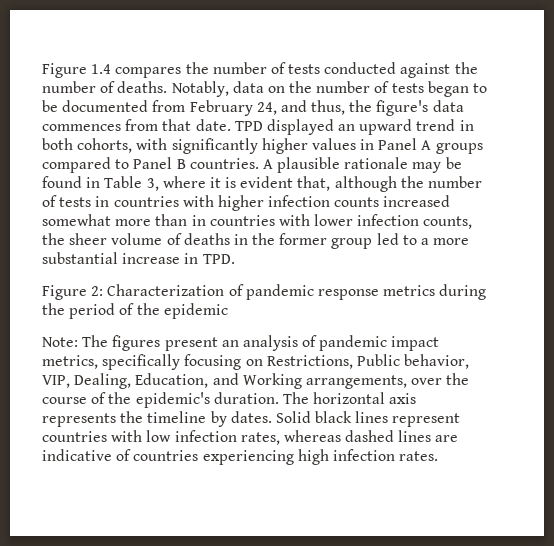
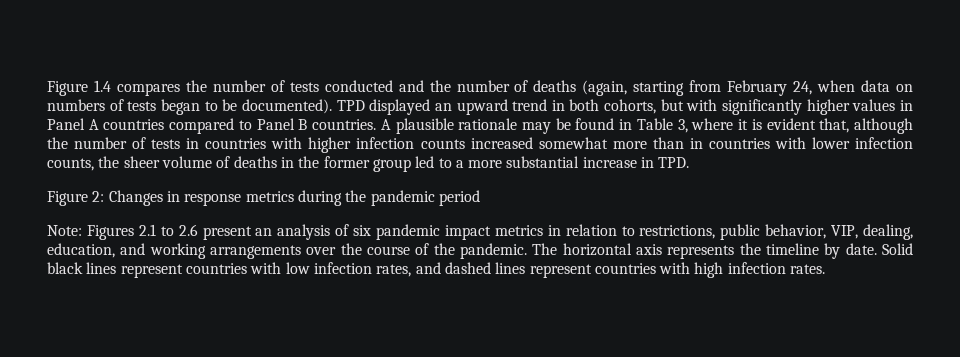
- Figure 1.4 compares the number of tests conducted against the number of deaths. Notably, data on the number of tests began to be documented from February 24, and thus, the figure's data commences from that date.
+ Figure 1.4 compares the number of tests conducted and the number of deaths (again, starting from February 24, when data on numbers of tests began to be documented).
- TPD displayed an upward trend in both cohorts, with significantly higher values in Panel A groups compared to Panel B countries.
+ TPD displayed an upward trend in both cohorts, but with significantly higher values in Panel A countries compared to Panel B countries.
- Figure 2: Characterization of pandemic response metrics during the period of the epidemic
- Note: The figures present an analysis of pandemic impact metrics, specifically focusing on Restrictions, Public behavior, VIP, Dealing, Education, and Working arrangements, over the course of the epidemic's duration.
+ Figure 2: Changes in response metrics during the pandemic period
+ Note: Figures 2.1 to 2.6 present an analysis of six pandemic impact metrics in relation to restrictions, public behavior, VIP, dealing, education, and working arrangements over the course of the pandemic.
- The horizontal axis represents the timeline by dates.
+ The horizontal axis represents the timeline by date.
- Solid black lines represent countries with low infection rates, whereas dashed lines are indicative of countries experiencing high infection rates.
+ Solid black lines represent countries with low infection rates, and dashed lines represent countries with high infection rates.

